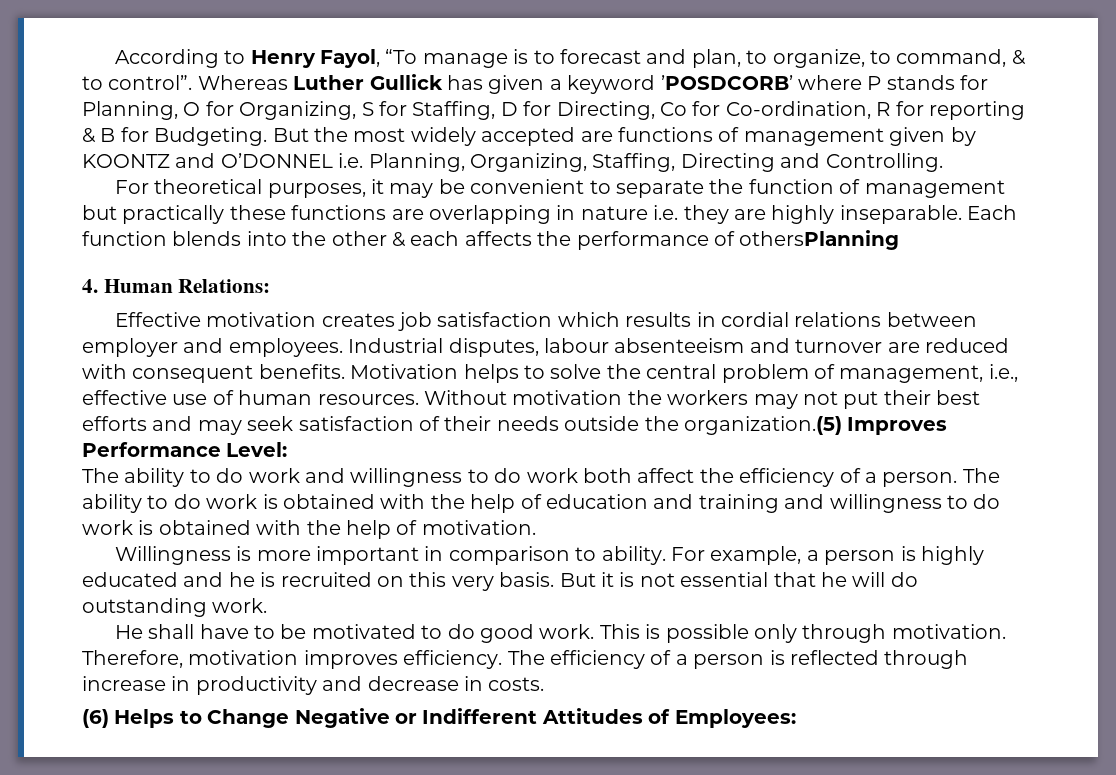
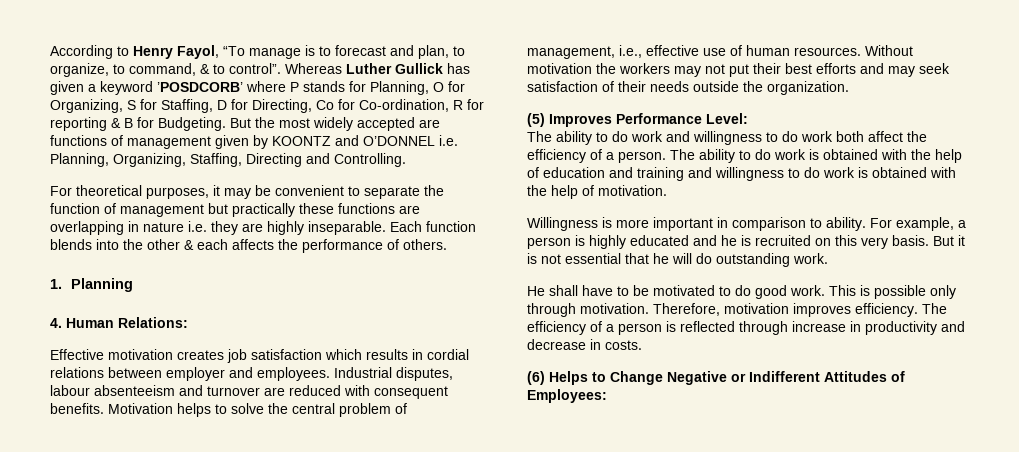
- Each function blends into the other & each affects the performance of othersPlanning
+ Each function blends into the other & each affects the performance of others.
+ 1. Planning
- Without motivation the workers may not put their best efforts and may seek satisfaction of their needs outside the organization.(5) Improves Performance Level:
+ Without motivation the workers may not put their best efforts and may seek satisfaction of their needs outside the organization.
+ (5) Improves Performance Level:

